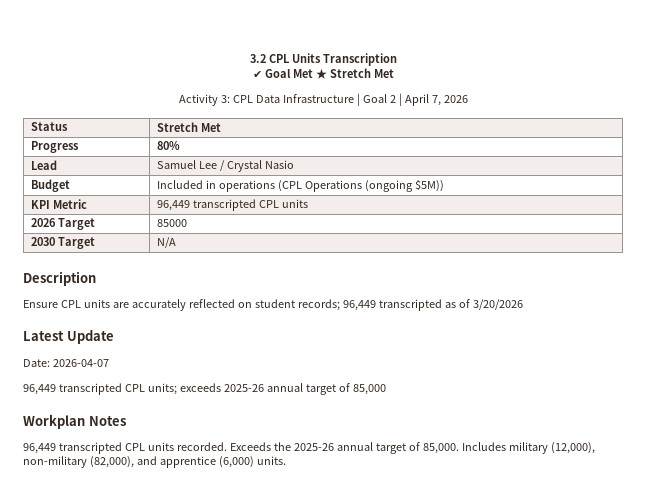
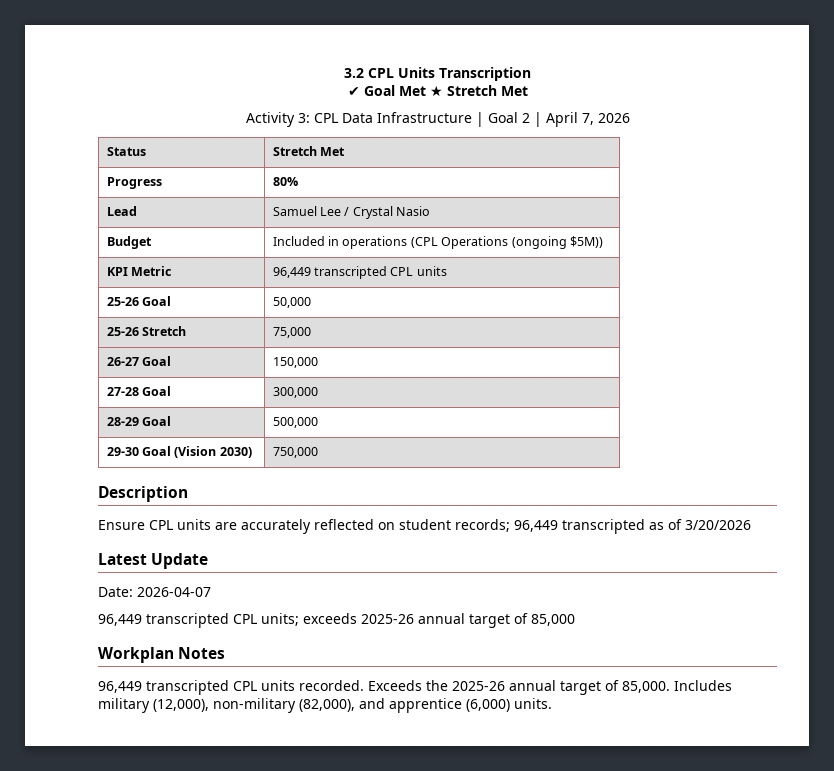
- 2026 Target | 85000
- 2030 Target | N/A
+ 25-26 Goal | 50,000
+ 25-26 Stretch | 75,000
+ 26-27 Goal | 150,000
+ 27-28 Goal | 300,000
+ 28-29 Goal | 500,000
+ 29-30 Goal (Vision 2030) | 750,000

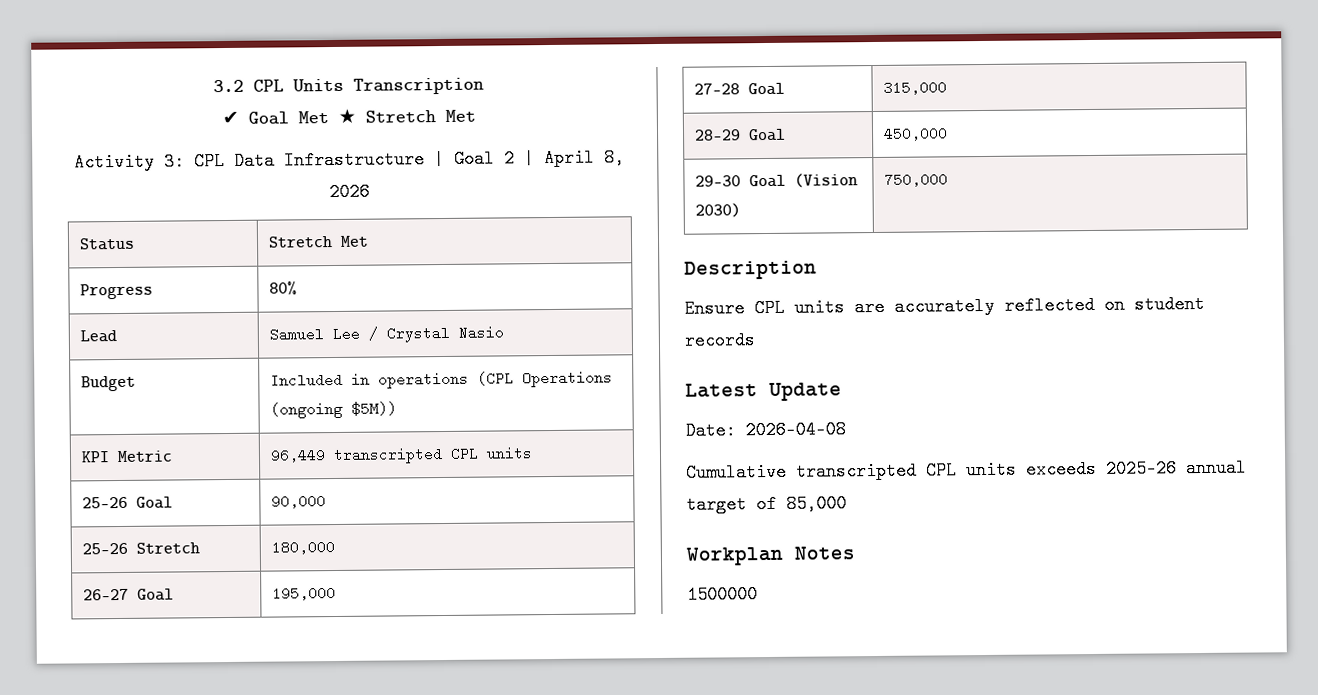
- Activity 3: CPL Data Infrastructure | Goal 2 | April 7, 2026
+ Activity 3: CPL Data Infrastructure | Goal 2 | April 8, 2026
- 25-26 Goal | 50,000
+ 25-26 Goal | 90,000
- 25-26 Stretch | 75,000
+ 25-26 Stretch | 180,000
- 26-27 Goal | 150,000
+ 26-27 Goal | 195,000
- 27-28 Goal | 300,000
+ 27-28 Goal | 315,000
- 28-29 Goal | 500,000
+ 28-29 Goal | 450,000
- Ensure CPL units are accurately reflected on student records; 96,449 transcripted as of 3/20/2026
+ Ensure CPL units are accurately reflected on student records
- Date: 2026-04-07
- 96,449 transcripted CPL units; exceeds 2025-26 annual target of 85,000
+ Date: 2026-04-08
+ Cumulative transcripted CPL units exceeds 2025-26 annual target of 85,000
- 96,449 transcripted CPL units recorded. Exceeds the 2025-26 annual target of 85,000. Includes military (12,000), non-military (82,000), and apprentice (6,000) units.
+ 1500000

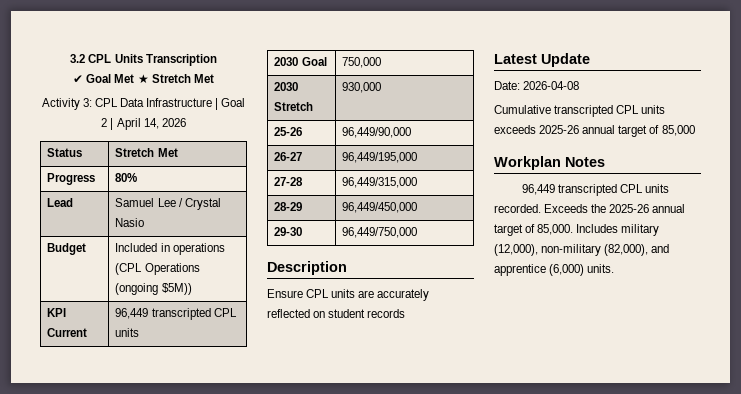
- Activity 3: CPL Data Infrastructure | Goal 2 | April 8, 2026
+ Activity 3: CPL Data Infrastructure | Goal 2 | April 14, 2026
- KPI Metric | 96,449 transcripted CPL units
+ KPI Current | 96,449 transcripted CPL units
- 25-26 Goal | 90,000
- 25-26 Stretch | 180,000
+ 2030 Goal | 750,000
+ 2030 Stretch | 930,000
+ 25-26 | 96,449/90,000
- 26-27 Goal | 195,000
+ 26-27 | 96,449/195,000
- 27-28 Goal | 315,000
+ 27-28 | 96,449/315,000
- 28-29 Goal | 450,000
+ 28-29 | 96,449/450,000
- 29-30 Goal (Vision 2030) | 750,000
+ 29-30 | 96,449/750,000
- 1500000
+ 96,449 transcripted CPL units recorded. Exceeds the 2025-26 annual target of 85,000. Includes military (12,000), non-military (82,000), and apprentice (6,000) units.

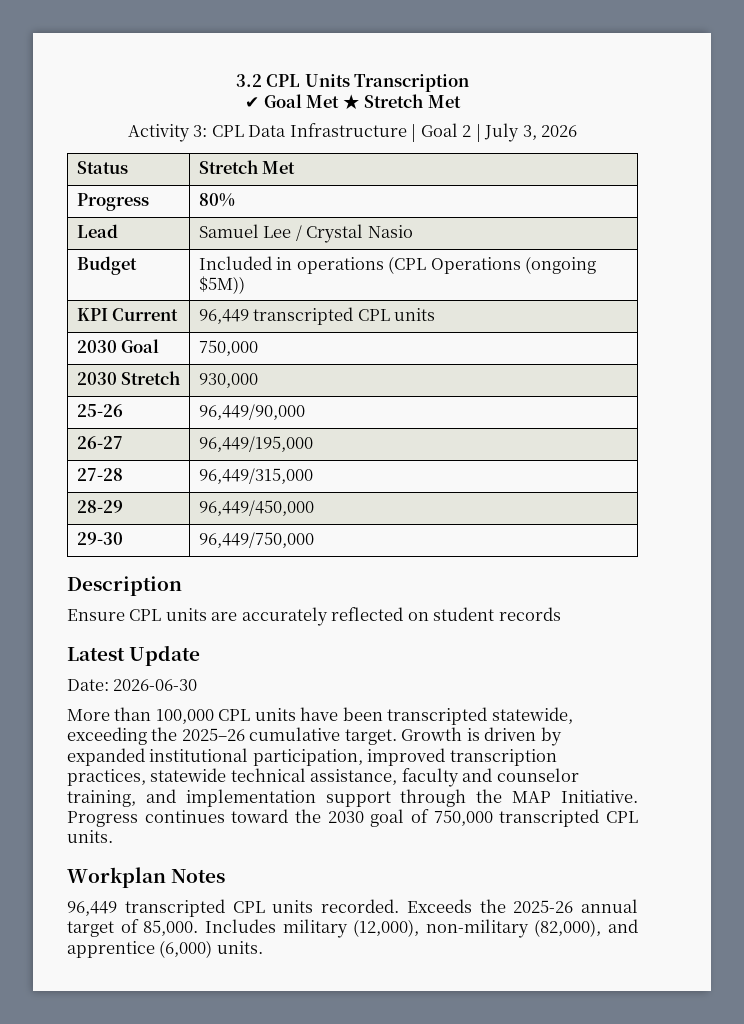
- Activity 3: CPL Data Infrastructure | Goal 2 | April 14, 2026
+ Activity 3: CPL Data Infrastructure | Goal 2 | July 3, 2026
- Date: 2026-04-08
- Cumulative transcripted CPL units exceeds 2025-26 annual target of 85,000
+ Date: 2026-06-30
+ More than 100,000 CPL units have been transcripted statewide, exceeding the 2025–26 cumulative target. Growth is driven by expanded institutional participation, improved transcription practices, statewide technical assistance, faculty and counselor training, and implementation support through the MAP Initiative. Progress continues toward the 2030 goal of 750,000 transcripted CPL units.

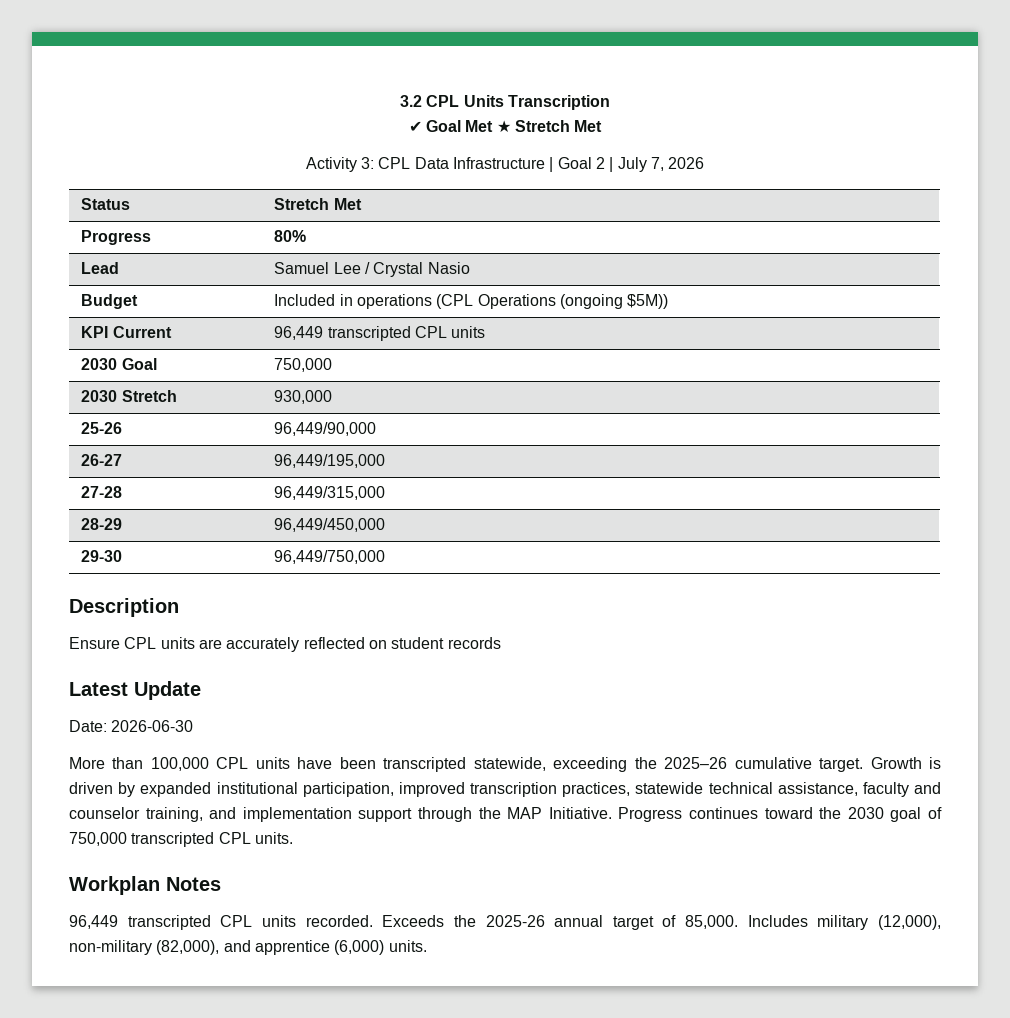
- Activity 3: CPL Data Infrastructure | Goal 2 | July 3, 2026
+ Activity 3: CPL Data Infrastructure | Goal 2 | July 7, 2026

